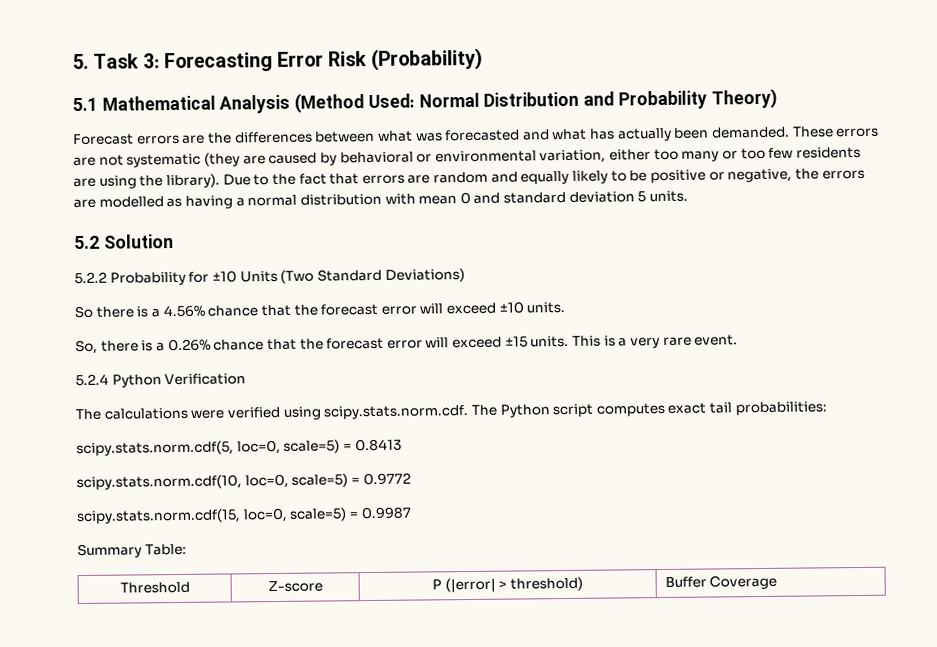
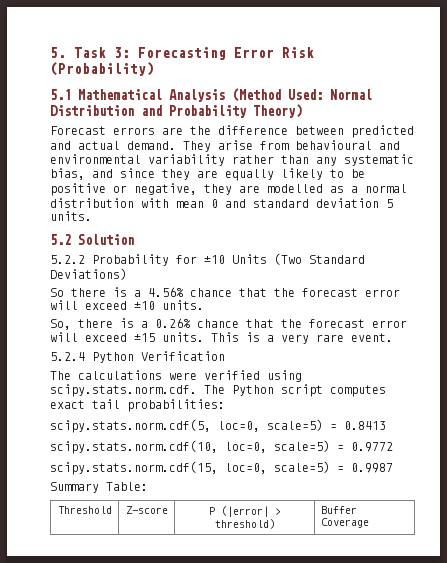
- Forecast errors are the differences between what was forecasted and what has actually been demanded. These errors are not systematic (they are caused by behavioral or environmental variation, either too many or too few residents are using the library). Due to the fact that errors are random and equally likely to be positive or negative, the errors are modelled as having a normal distribution with mean 0 and standard deviation 5 units.
+ Forecast errors are the difference between predicted and actual demand. They arise from behavioural and environmental variability rather than any systematic bias, and since they are equally likely to be positive or negative, they are modelled as a normal distribution with mean 0 and standard deviation 5 units.

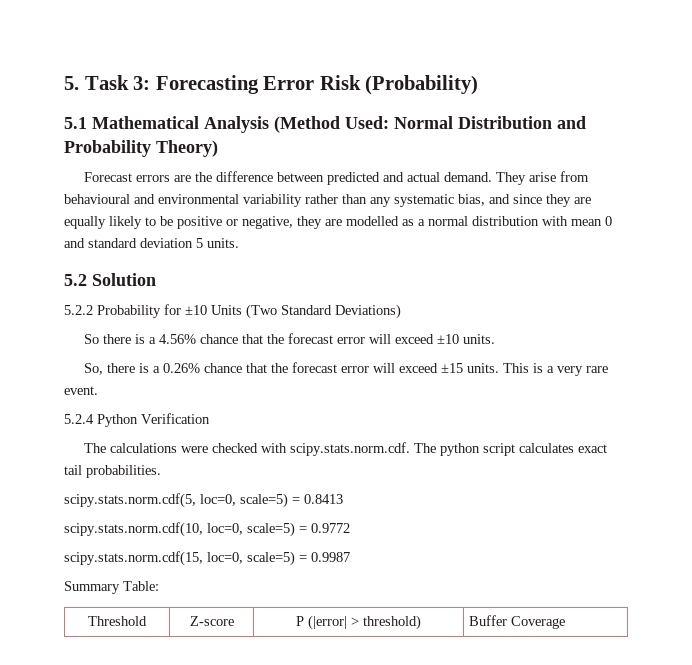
- The calculations were verified using scipy.stats.norm.cdf. The Python script computes exact tail probabilities:
+ The calculations were checked with scipy.stats.norm.cdf. The python script calculates exact tail probabilities.

